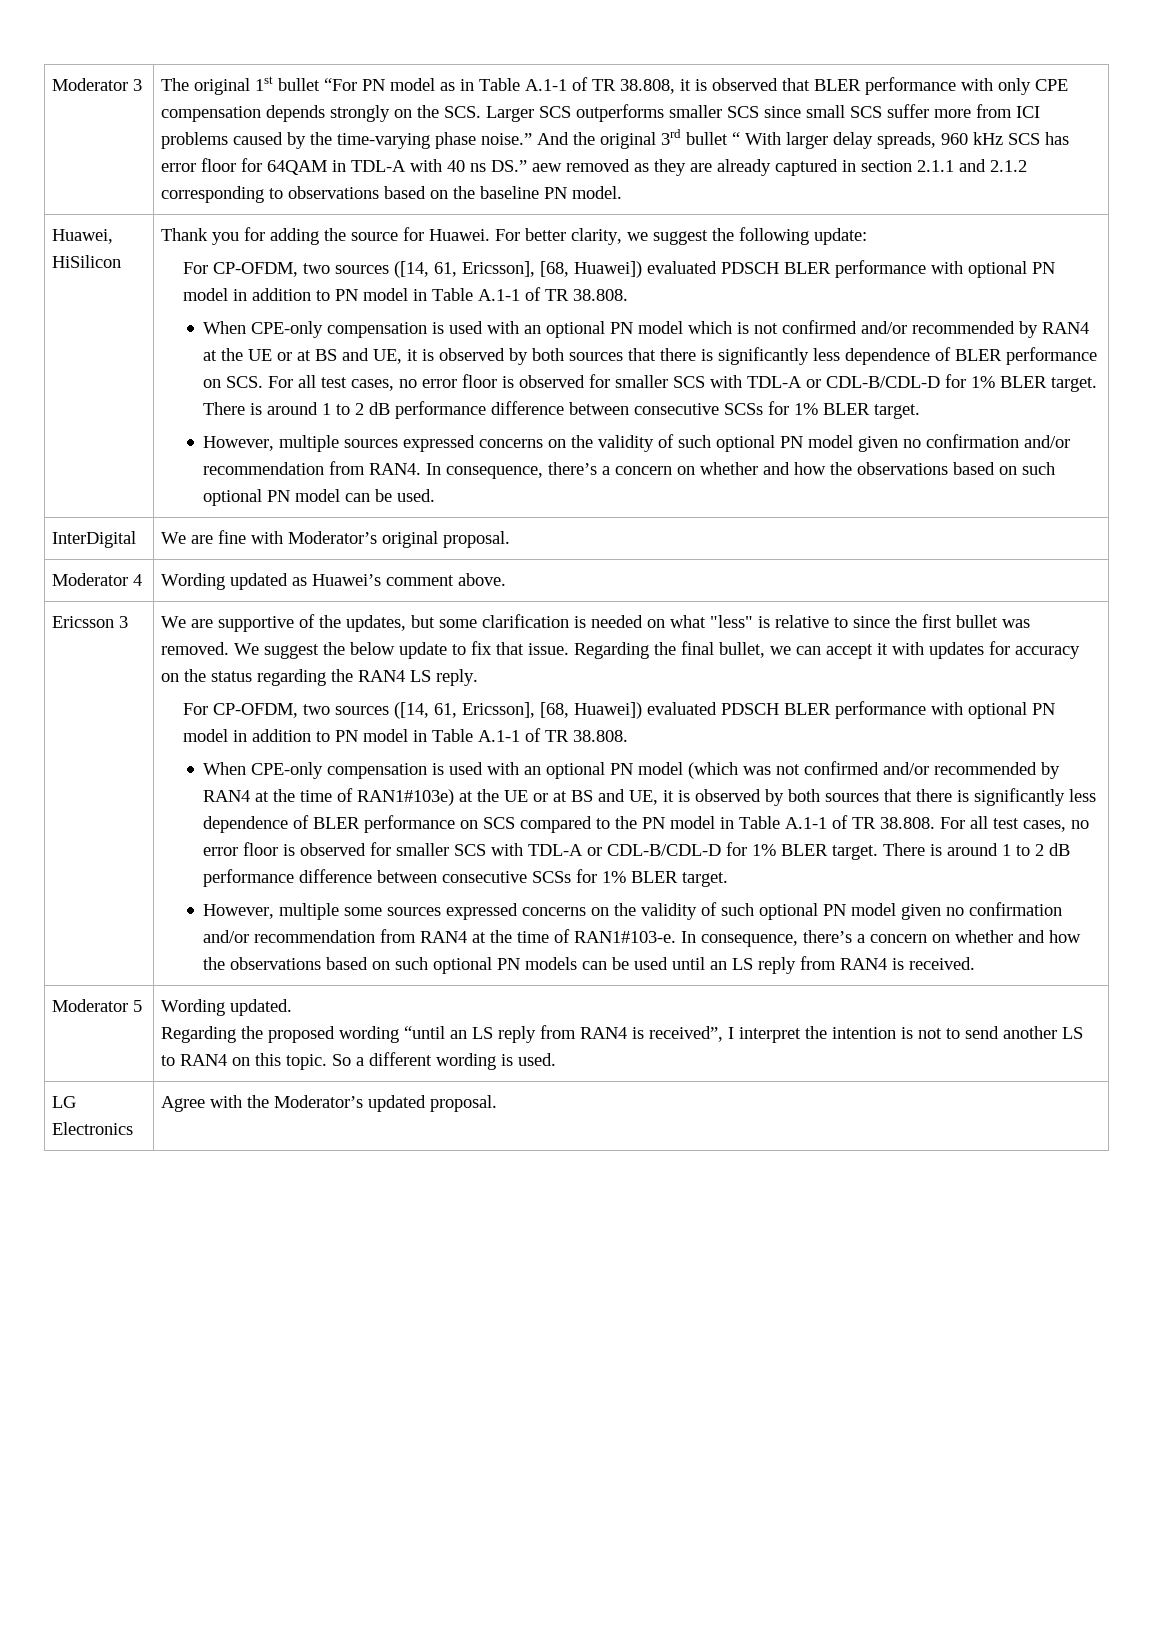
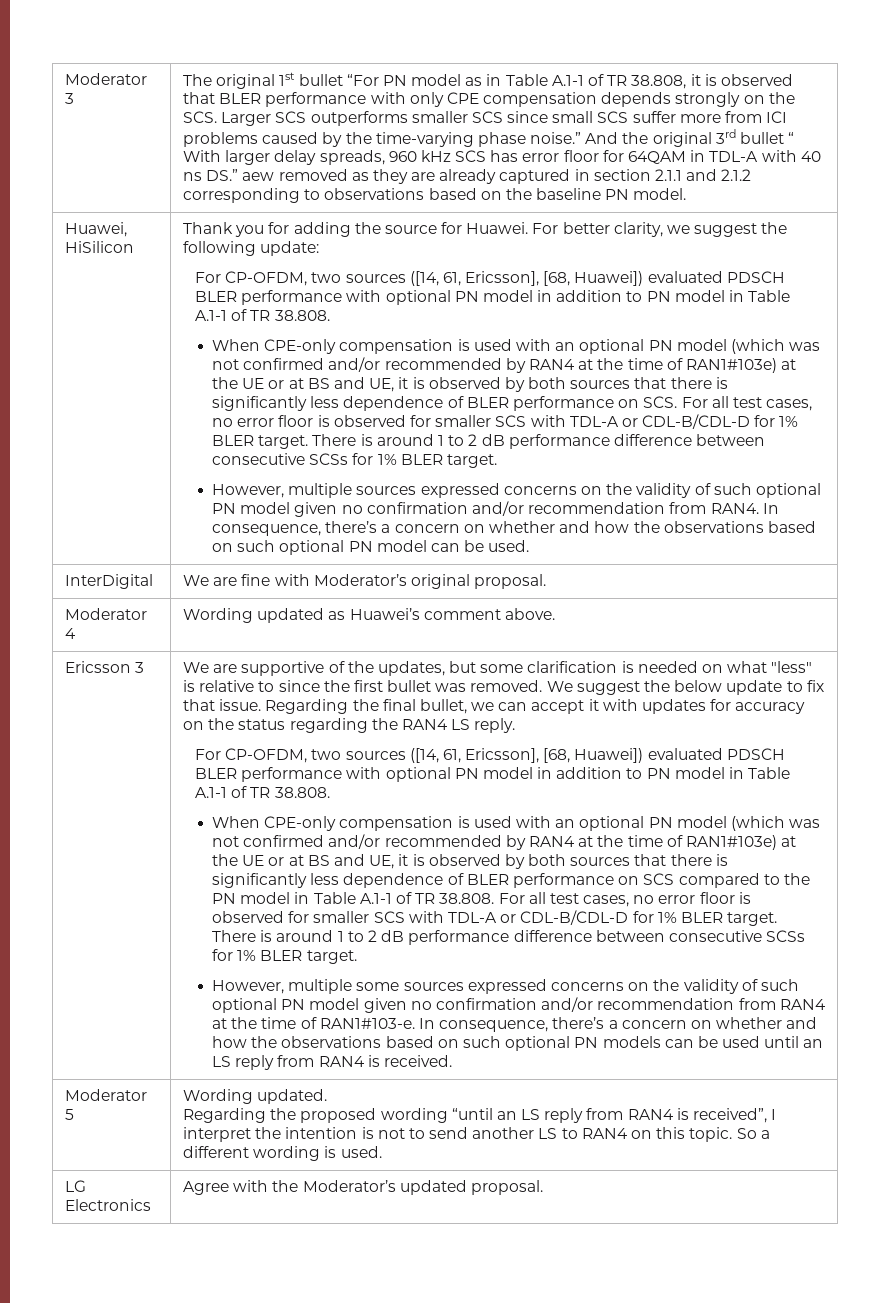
- When CPE-only compensation is used with an optional PN model which is not confirmed and/or recommended by RAN4 at the UE or at BS and UE, it is observed by both sources that there is significantly less dependence of BLER performance on SCS. For all test cases, no error floor is observed for smaller SCS with TDL-A or CDL-B/CDL-D for 1% BLER target.
+ When CPE-only compensation is used with an optional PN model (which was not confirmed and/or recommended by RAN4 at the time of RAN1#103e) at the UE or at BS and UE, it is observed by both sources that there is significantly less dependence of BLER performance on SCS. For all test cases, no error floor is observed for smaller SCS with TDL-A or CDL-B/CDL-D for 1% BLER target.

